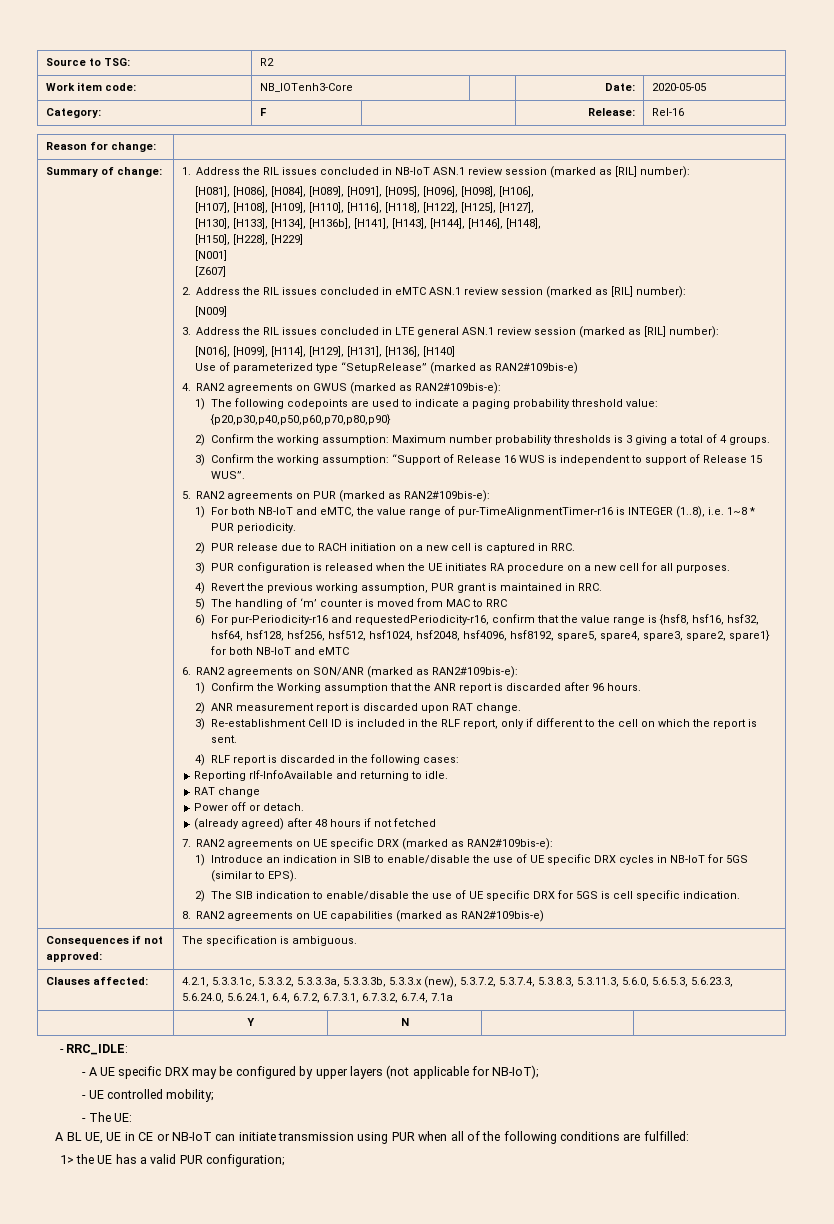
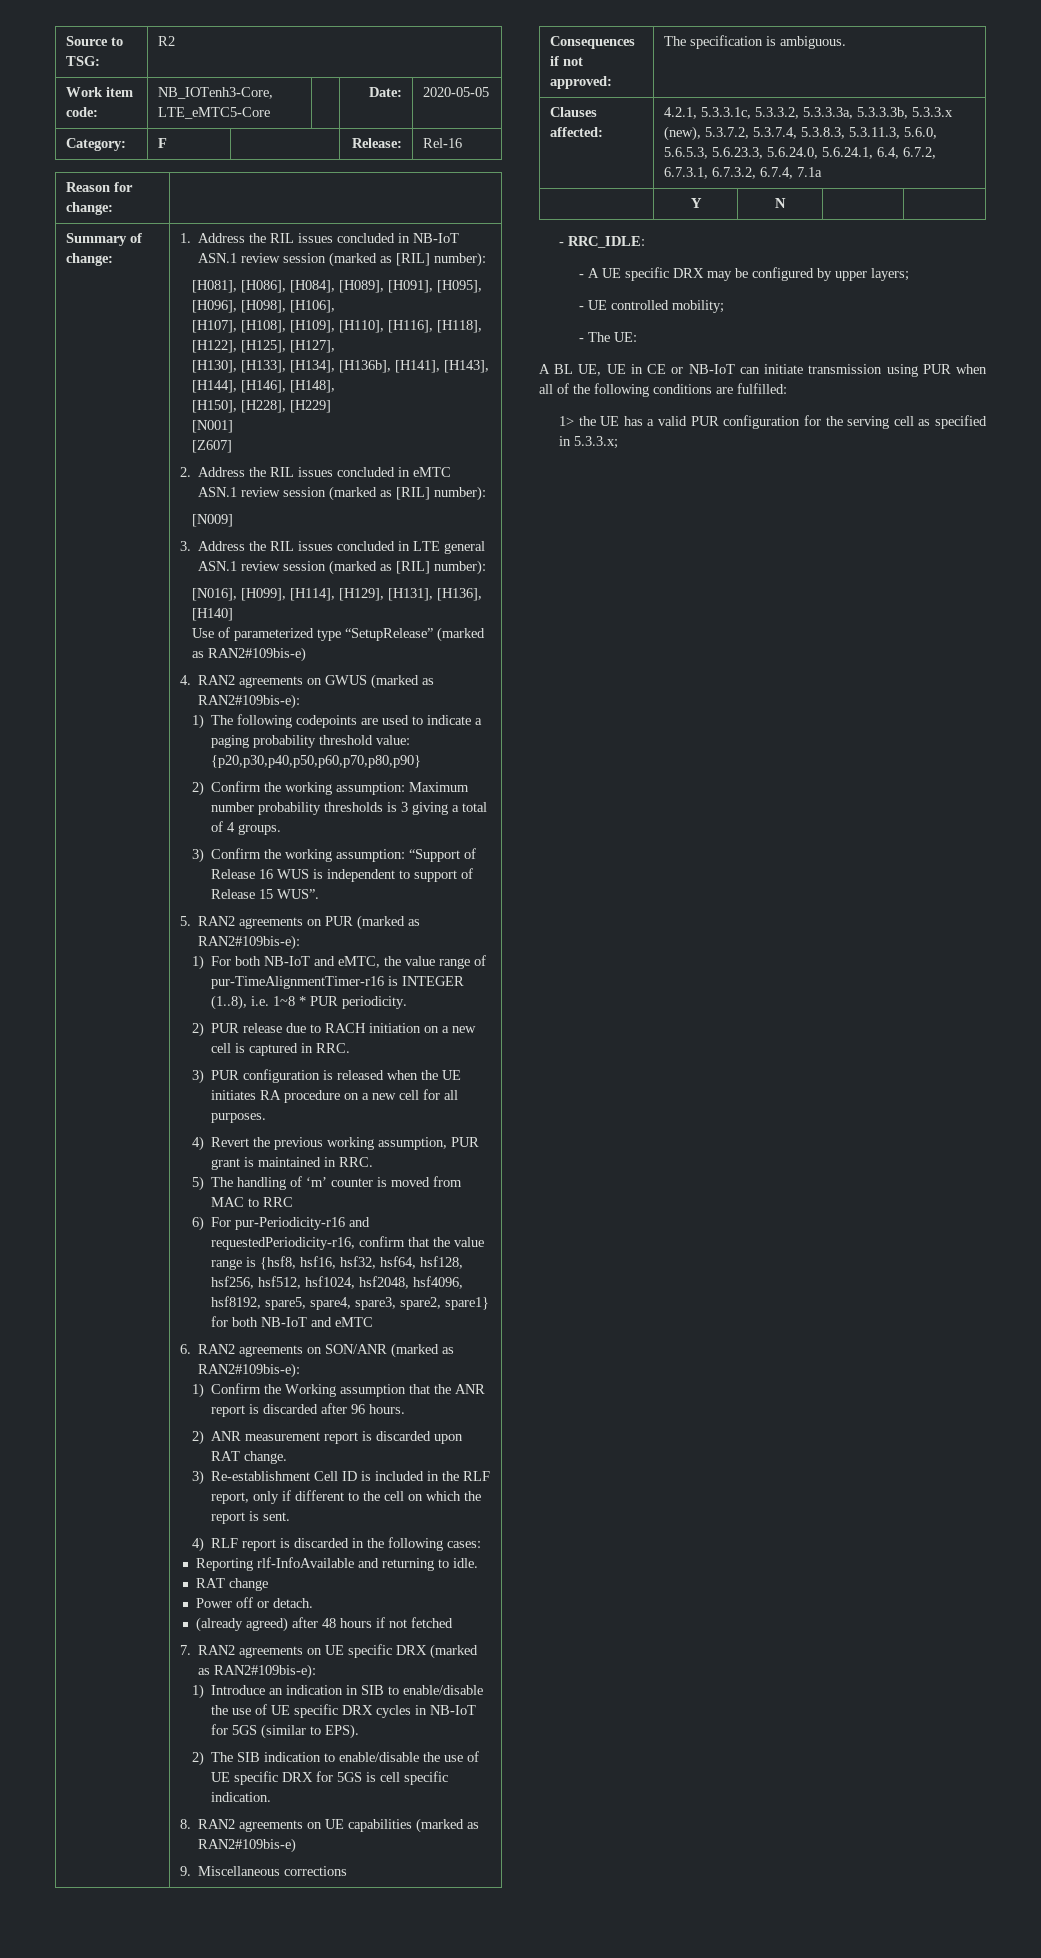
- Work item code: | NB_IOTenh3-Core | | Date: | 2020-05-05
+ Work item code: | NB_IOTenh3-Core, LTE_eMTC5-Core | | Date: | 2020-05-05
+ 9. Miscellaneous corrections
- - A UE specific DRX may be configured by upper layers (not applicable for NB-IoT);
+ - A UE specific DRX may be configured by upper layers;
- 1> the UE has a valid PUR configuration;
+ 1> the UE has a valid PUR configuration for the serving cell as specified in 5.3.3.x;

